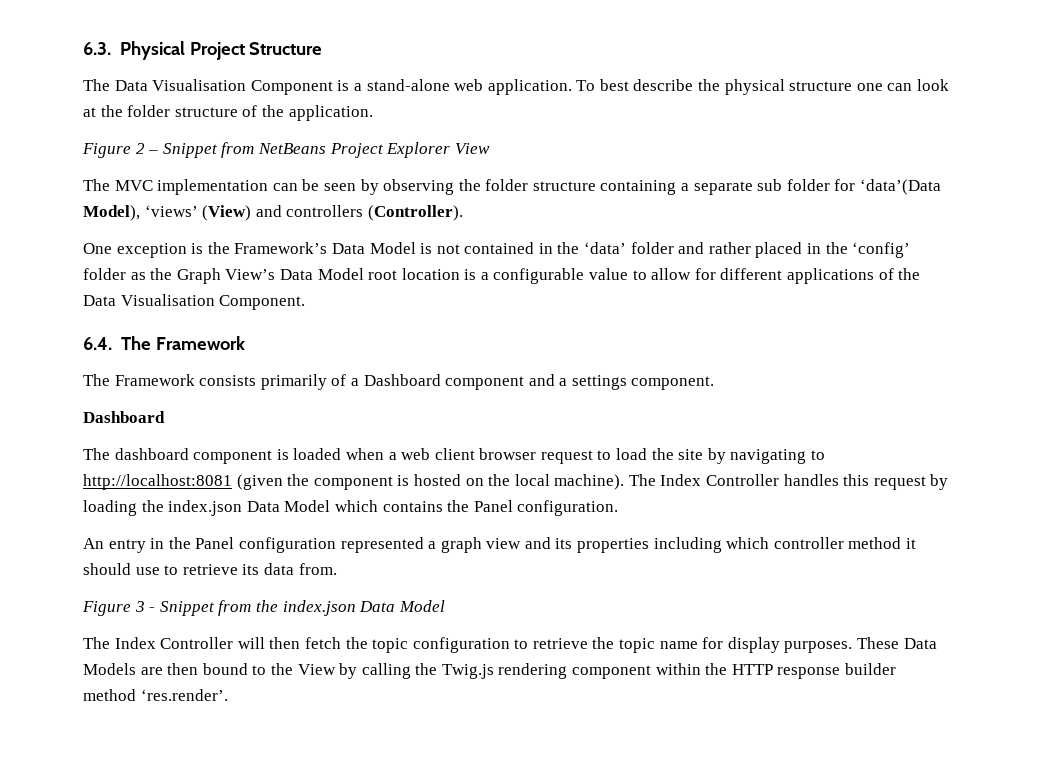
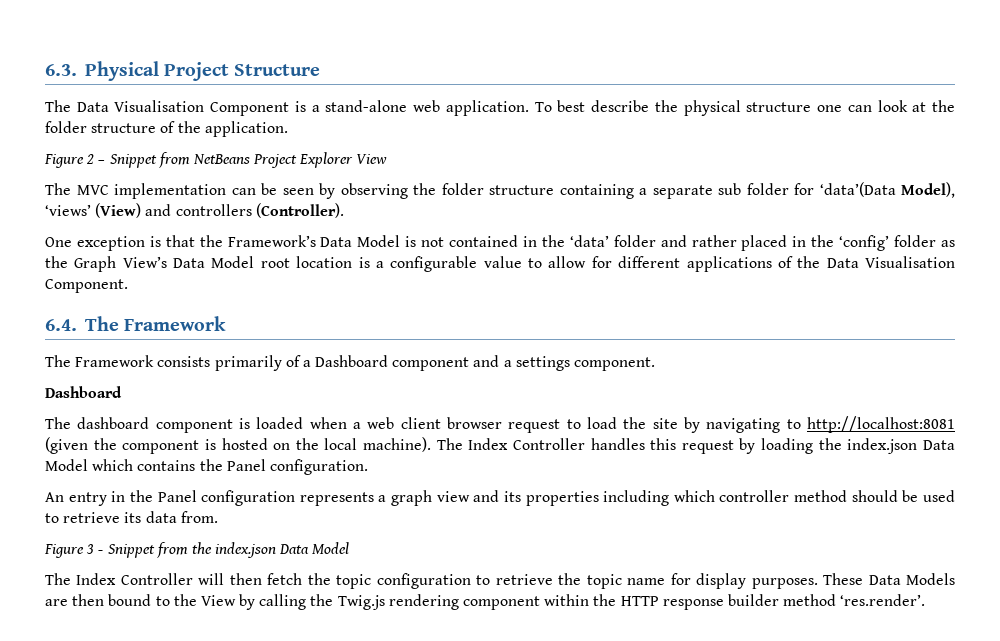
- One exception is the Framework’s Data Model is not contained in the ‘data’ folder and rather placed in the ‘config’ folder as the Graph View’s Data Model root location is a configurable value to allow for different applications of the Data Visualisation Component.
+ One exception is that the Framework’s Data Model is not contained in the ‘data’ folder and rather placed in the ‘config’ folder as the Graph View’s Data Model root location is a configurable value to allow for different applications of the Data Visualisation Component.
- An entry in the Panel configuration represented a graph view and its properties including which controller method it should use to retrieve its data from.
+ An entry in the Panel configuration represents a graph view and its properties including which controller method should be used to retrieve its data from.

